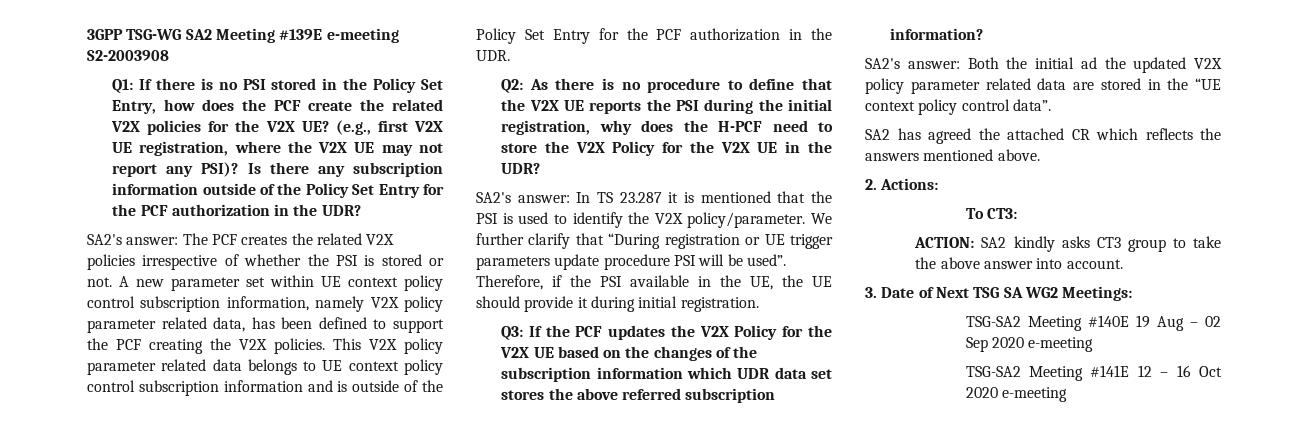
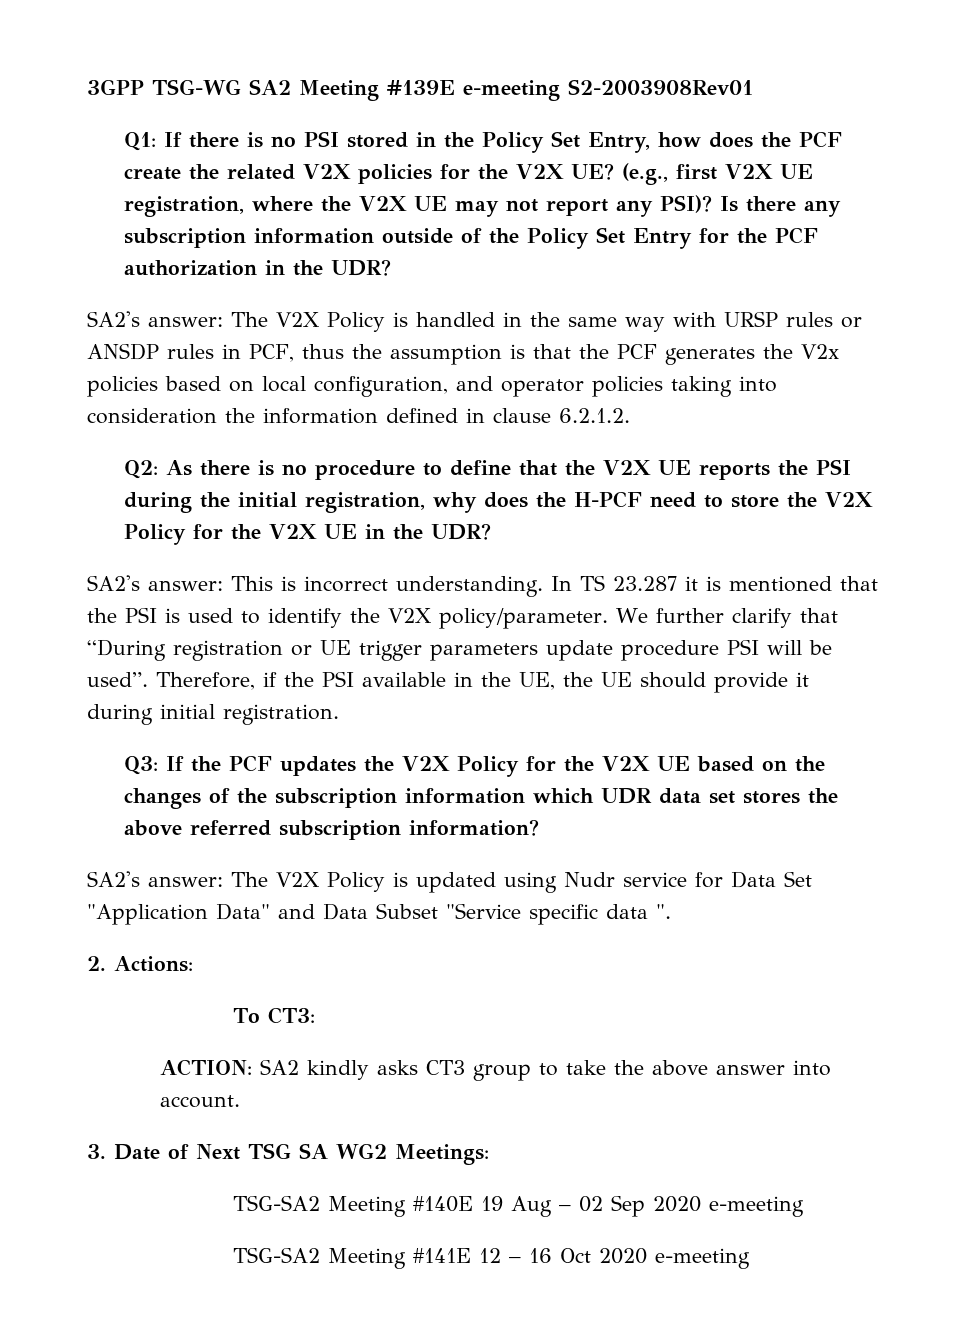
- 3GPP TSG-WG SA2 Meeting #139E e-meeting S2-2003908
+ 3GPP TSG-WG SA2 Meeting #139E e-meeting S2-2003908Rev01
- SA2's answer: The PCF creates the related V2X policies irrespective of whether the PSI is stored or not. A new parameter set within UE context policy control subscription information, namely V2X policy parameter related data, has been defined to support the PCF creating the V2X policies. This V2X policy parameter related data belongs to UE context policy control subscription information and is outside of the Policy Set Entry for the PCF authorization in the UDR.
+ SA2's answer: The V2X Policy is handled in the same way with URSP rules or ANSDP rules in PCF, thus the assumption is that the PCF generates the V2x policies based on local configuration, and operator policies taking into consideration the information defined in clause 6.2.1.2.
- SA2's answer: In TS 23.287 it is mentioned that the PSI is used to identify the V2X policy/parameter.
+ SA2's answer: This is incorrect understanding. In TS 23.287 it is mentioned that the PSI is used to identify the V2X policy/parameter.
- SA2's answer: Both the initial ad the updated V2X policy parameter related data are stored in the “UE context policy control data”.
- SA2 has agreed the attached CR which reflects the answers mentioned above.
+ SA2's answer: The V2X Policy is updated using Nudr service for Data Set "Application Data" and Data Subset "Service specific data ".

